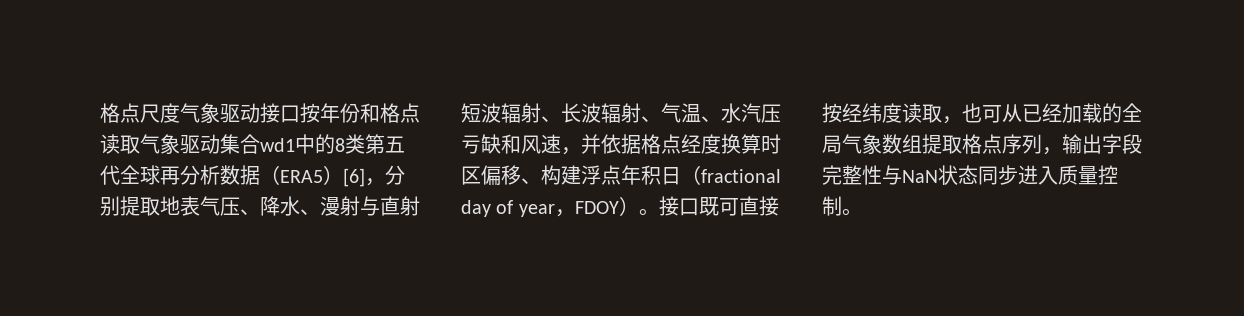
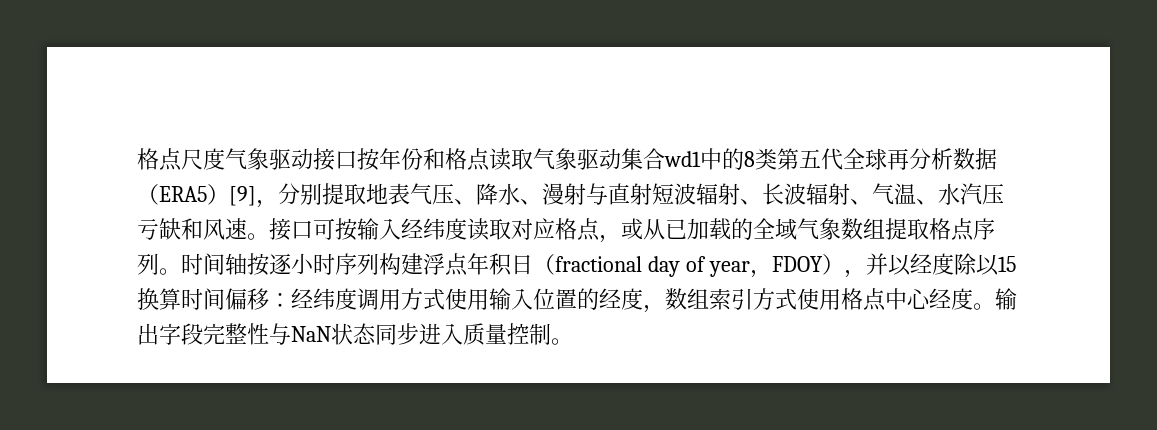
- 格点尺度气象驱动接口按年份和格点读取气象驱动集合wd1中的8类第五代全球再分析数据（ERA5）[6]，分别提取地表气压、降水、漫射与直射短波辐射、长波辐射、气温、水汽压亏缺和风速，并依据格点经度换算时区偏移、构建浮点年积日（fractional day of year，FDOY）。接口既可直接按经纬度读取，也可从已经加载的全局气象数组提取格点序列，输出字段完整性与NaN状态同步进入质量控制。
+ 格点尺度气象驱动接口按年份和格点读取气象驱动集合wd1中的8类第五代全球再分析数据（ERA5）[9]，分别提取地表气压、降水、漫射与直射短波辐射、长波辐射、气温、水汽压亏缺和风速。接口可按输入经纬度读取对应格点，或从已加载的全域气象数组提取格点序列。时间轴按逐小时序列构建浮点年积日（fractional day of year，FDOY），并以经度除以15换算时间偏移：经纬度调用方式使用输入位置的经度，数组索引方式使用格点中心经度。输出字段完整性与NaN状态同步进入质量控制。

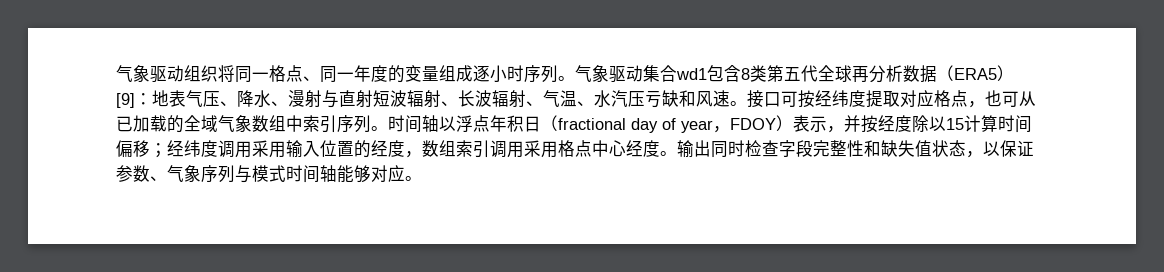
- 格点尺度气象驱动接口按年份和格点读取气象驱动集合wd1中的8类第五代全球再分析数据（ERA5）[9]，分别提取地表气压、降水、漫射与直射短波辐射、长波辐射、气温、水汽压亏缺和风速。
+ 气象驱动组织将同一格点、同一年度的变量组成逐小时序列。气象驱动集合wd1包含8类第五代全球再分析数据（ERA5）[9]：地表气压、降水、漫射与直射短波辐射、长波辐射、气温、水汽压亏缺和风速。
- 接口可按输入经纬度读取对应格点，或从已加载的全域气象数组提取格点序列。
+ 接口可按经纬度提取对应格点，也可从已加载的全域气象数组中索引序列。
- 时间轴按逐小时序列构建浮点年积日（fractional day of year，FDOY），并以经度除以15换算时间偏移：经纬度调用方式使用输入位置的经度，数组索引方式使用格点中心经度。
+ 时间轴以浮点年积日（fractional day of year，FDOY）表示，并按经度除以15计算时间偏移；经纬度调用采用输入位置的经度，数组索引调用采用格点中心经度。
- 输出字段完整性与NaN状态同步进入质量控制。
+ 输出同时检查字段完整性和缺失值状态，以保证参数、气象序列与模式时间轴能够对应。

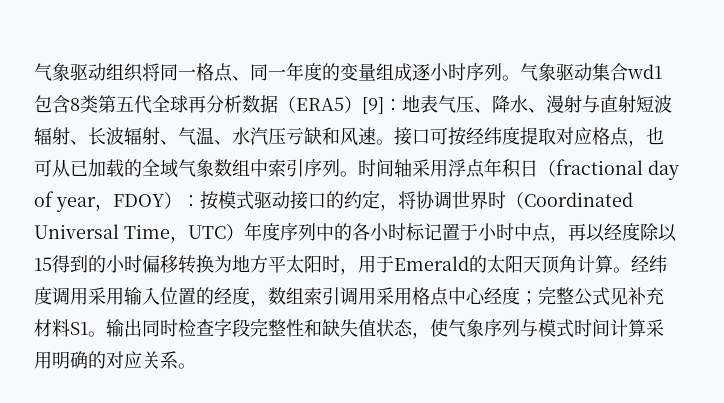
- 时间轴以浮点年积日（fractional day of year，FDOY）表示，并按经度除以15计算时间偏移；经纬度调用采用输入位置的经度，数组索引调用采用格点中心经度。
+ 时间轴采用浮点年积日（fractional day of year，FDOY）：按模式驱动接口的约定，将协调世界时（Coordinated Universal Time，UTC）年度序列中的各小时标记置于小时中点，再以经度除以15得到的小时偏移转换为地方平太阳时，用于Emerald的太阳天顶角计算。经纬度调用采用输入位置的经度，数组索引调用采用格点中心经度；完整公式见补充材料S1。
- 输出同时检查字段完整性和缺失值状态，以保证参数、气象序列与模式时间轴能够对应。
+ 输出同时检查字段完整性和缺失值状态，使气象序列与模式时间计算采用明确的对应关系。

